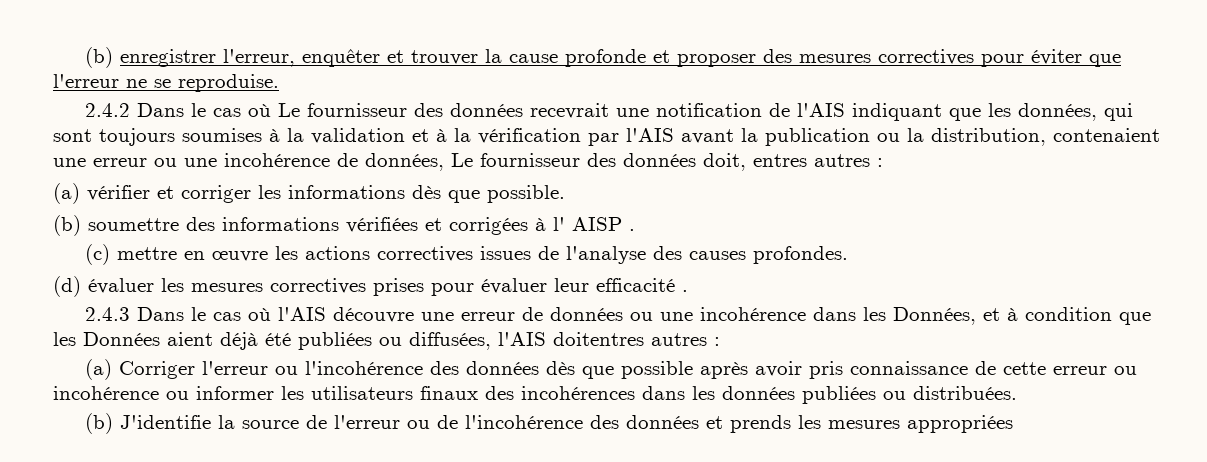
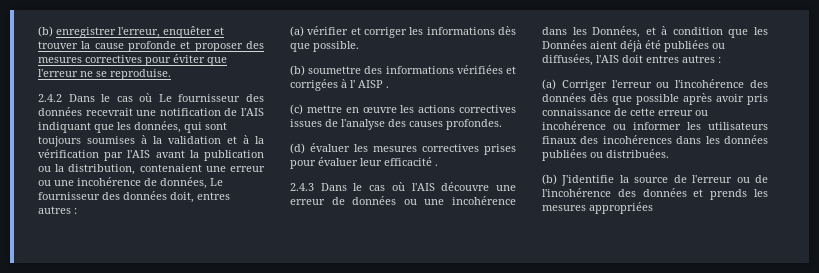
- 2.4.3 Dans le cas où l'AIS découvre une erreur de données ou une incohérence dans les Données, et à condition que les Données aient déjà été publiées ou diffusées, l'AIS doitentres autres :
+ 2.4.3 Dans le cas où l'AIS découvre une erreur de données ou une incohérence dans les Données, et à condition que les Données aient déjà été publiées ou diffusées, l'AIS doit entres autres :

